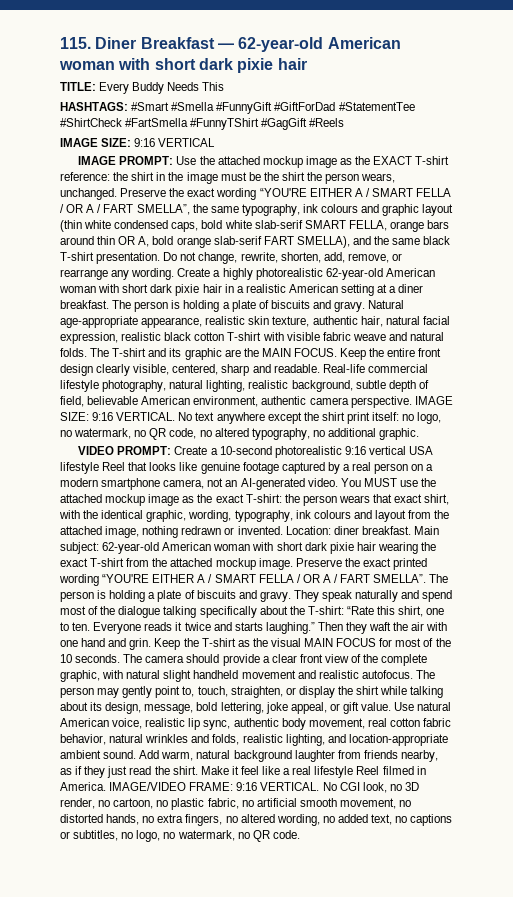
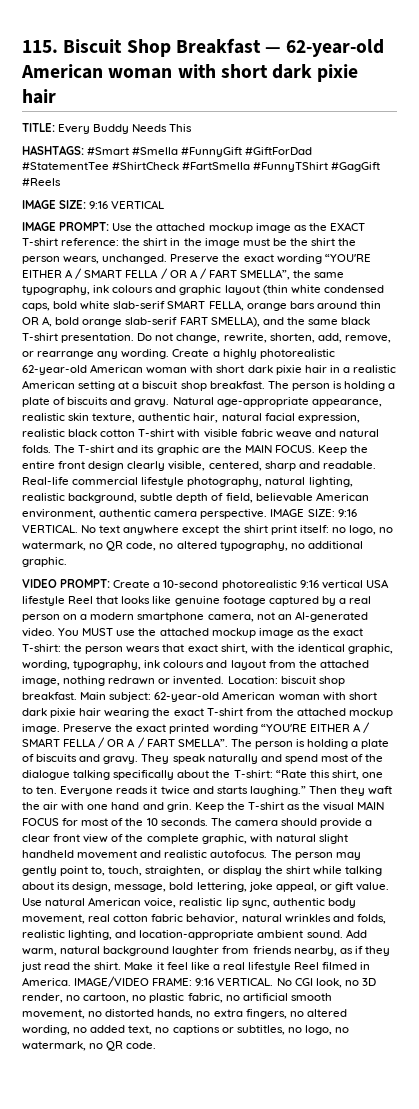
- 115. Diner Breakfast — 62-year-old American woman with short dark pixie hair
+ 115. Biscuit Shop Breakfast — 62-year-old American woman with short dark pixie hair
- Create a highly photorealistic 62-year-old American woman with short dark pixie hair in a realistic American setting at a diner breakfast.
+ Create a highly photorealistic 62-year-old American woman with short dark pixie hair in a realistic American setting at a biscuit shop breakfast.
- Location: diner breakfast.
+ Location: biscuit shop breakfast.

